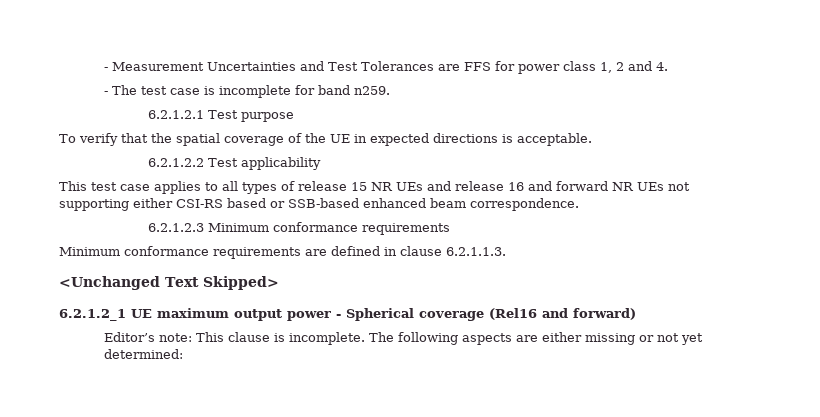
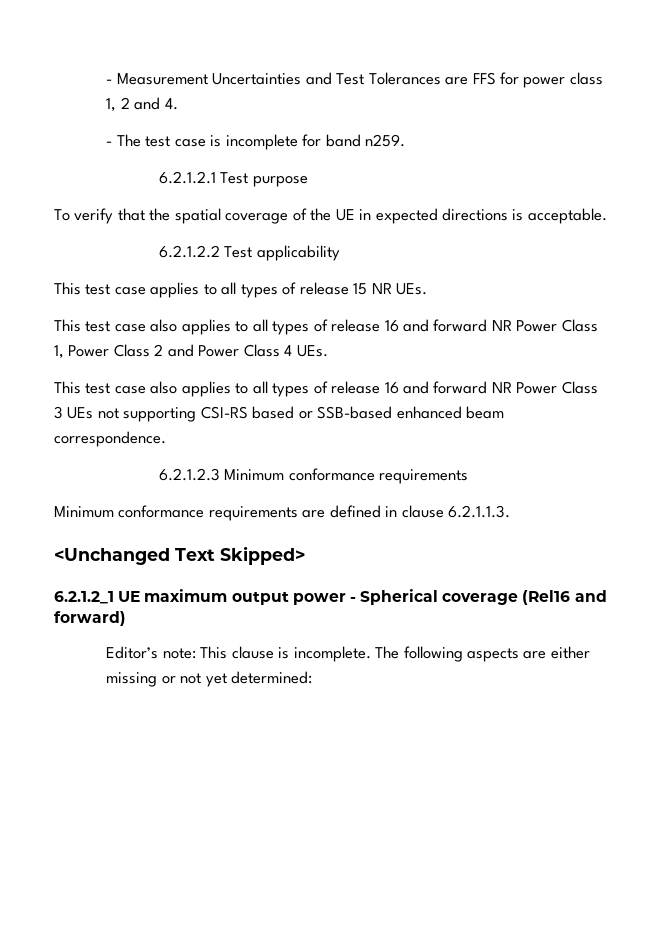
- This test case applies to all types of release 15 NR UEs and release 16 and forward NR UEs not supporting either CSI-RS based or SSB-based enhanced beam correspondence.
+ This test case applies to all types of release 15 NR UEs.
+ This test case also applies to all types of release 16 and forward NR Power Class 1, Power Class 2 and Power Class 4 UEs.
+ This test case also applies to all types of release 16 and forward NR Power Class 3 UEs not supporting CSI-RS based or SSB-based enhanced beam correspondence.

